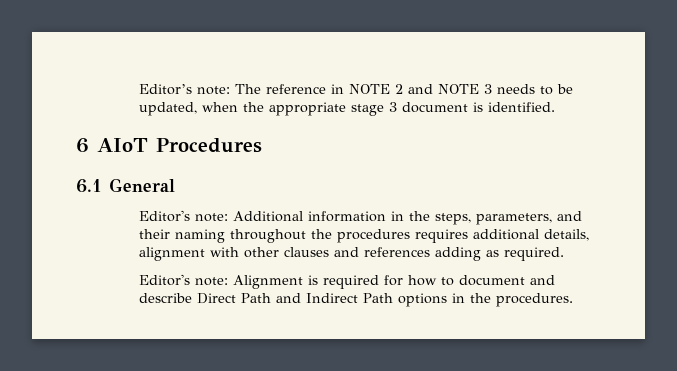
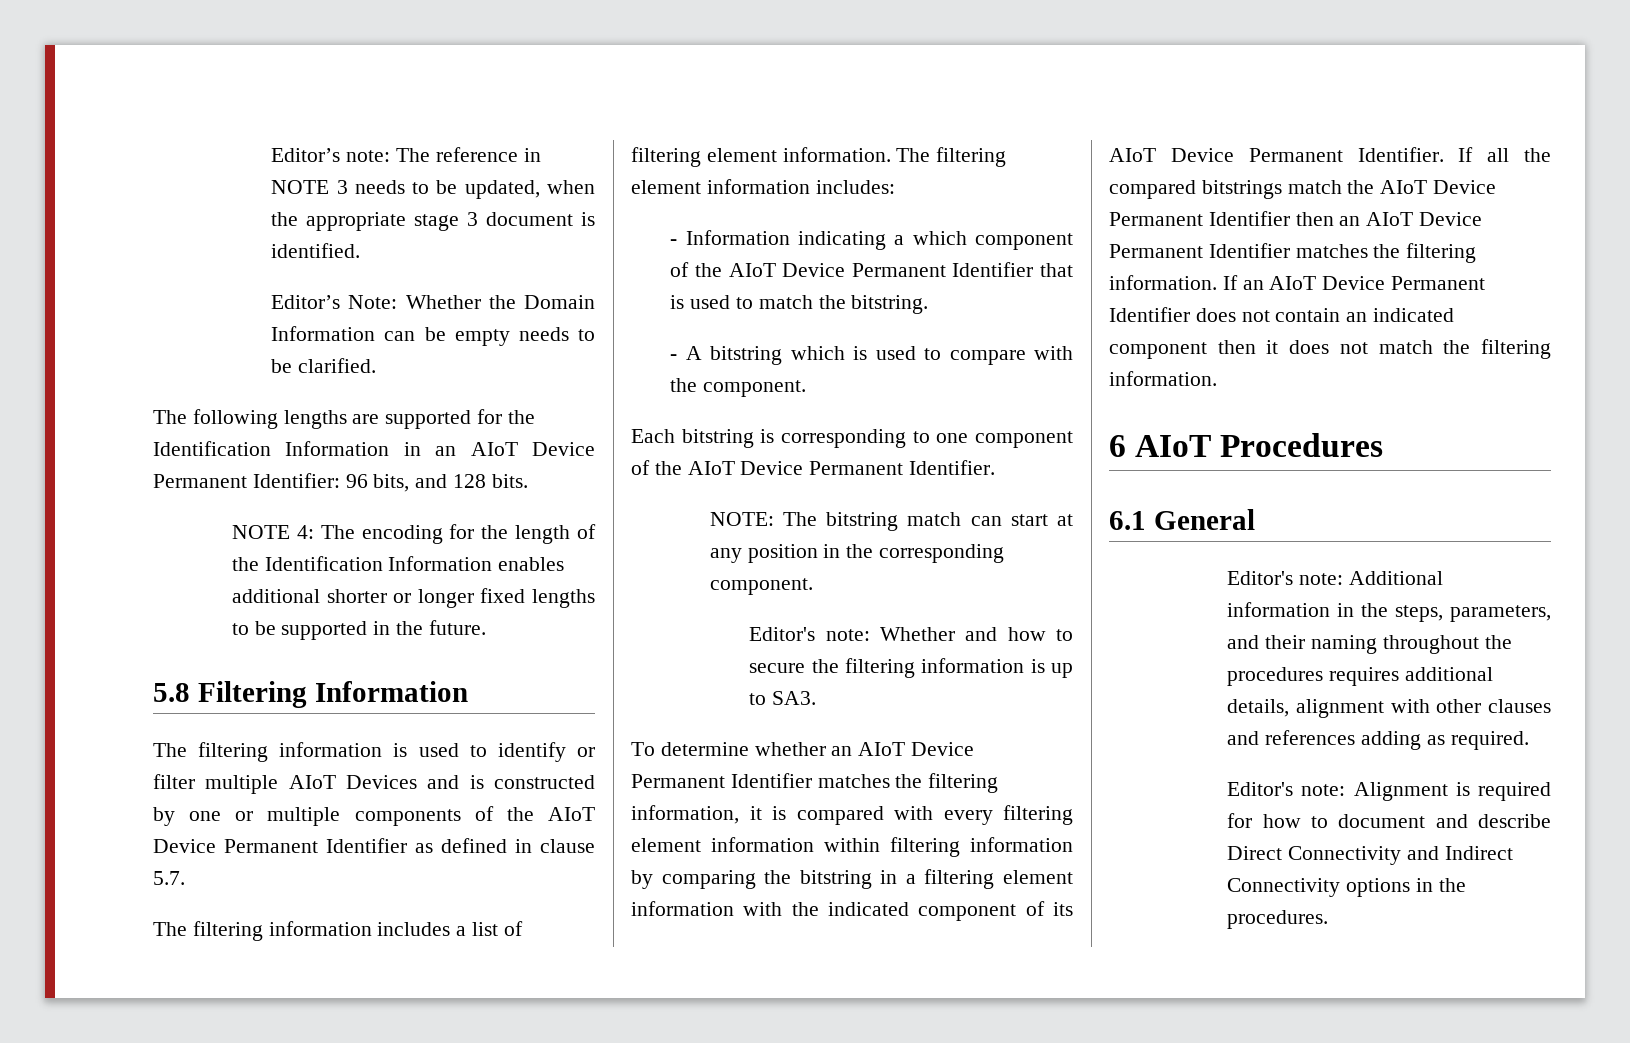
- Editor’s note: The reference in NOTE 2 and NOTE 3 needs to be updated, when the appropriate stage 3 document is identified.
+ Editor’s note: The reference in NOTE 3 needs to be updated, when the appropriate stage 3 document is identified.
+ Editor’s Note: Whether the Domain Information can be empty needs to be clarified.
+ The following lengths are supported for the Identification Information in an AIoT Device Permanent Identifier: 96 bits, and 128 bits.
+ NOTE 4: The encoding for the length of the Identification Information enables additional shorter or longer fixed lengths to be supported in the future.
+ 5.8 Filtering Information
+ The filtering information is used to identify or filter multiple AIoT Devices and is constructed by one or multiple components of the AIoT Device Permanent Identifier as defined in clause 5.7.
+ The filtering information includes a list of filtering element information. The filtering element information includes:
+ - Information indicating a which component of the AIoT Device Permanent Identifier that is used to match the bitstring.
+ - A bitstring which is used to compare with the component.
+ Each bitstring is corresponding to one component of the AIoT Device Permanent Identifier.
+ NOTE: The bitstring match can start at any position in the corresponding component.
+ Editor's note: Whether and how to secure the filtering information is up to SA3.
+ To determine whether an AIoT Device Permanent Identifier matches the filtering information, it is compared with every filtering element information within filtering information by comparing the bitstring in a filtering element information with the indicated component of its AIoT Device Permanent Identifier. If all the compared bitstrings match the AIoT Device Permanent Identifier then an AIoT Device Permanent Identifier matches the filtering information. If an AIoT Device Permanent Identifier does not contain an indicated component then it does not match the filtering information.
- Editor's note: Alignment is required for how to document and describe Direct Path and Indirect Path options in the procedures.
+ Editor's note: Alignment is required for how to document and describe Direct Connectivity and Indirect Connectivity options in the procedures.

